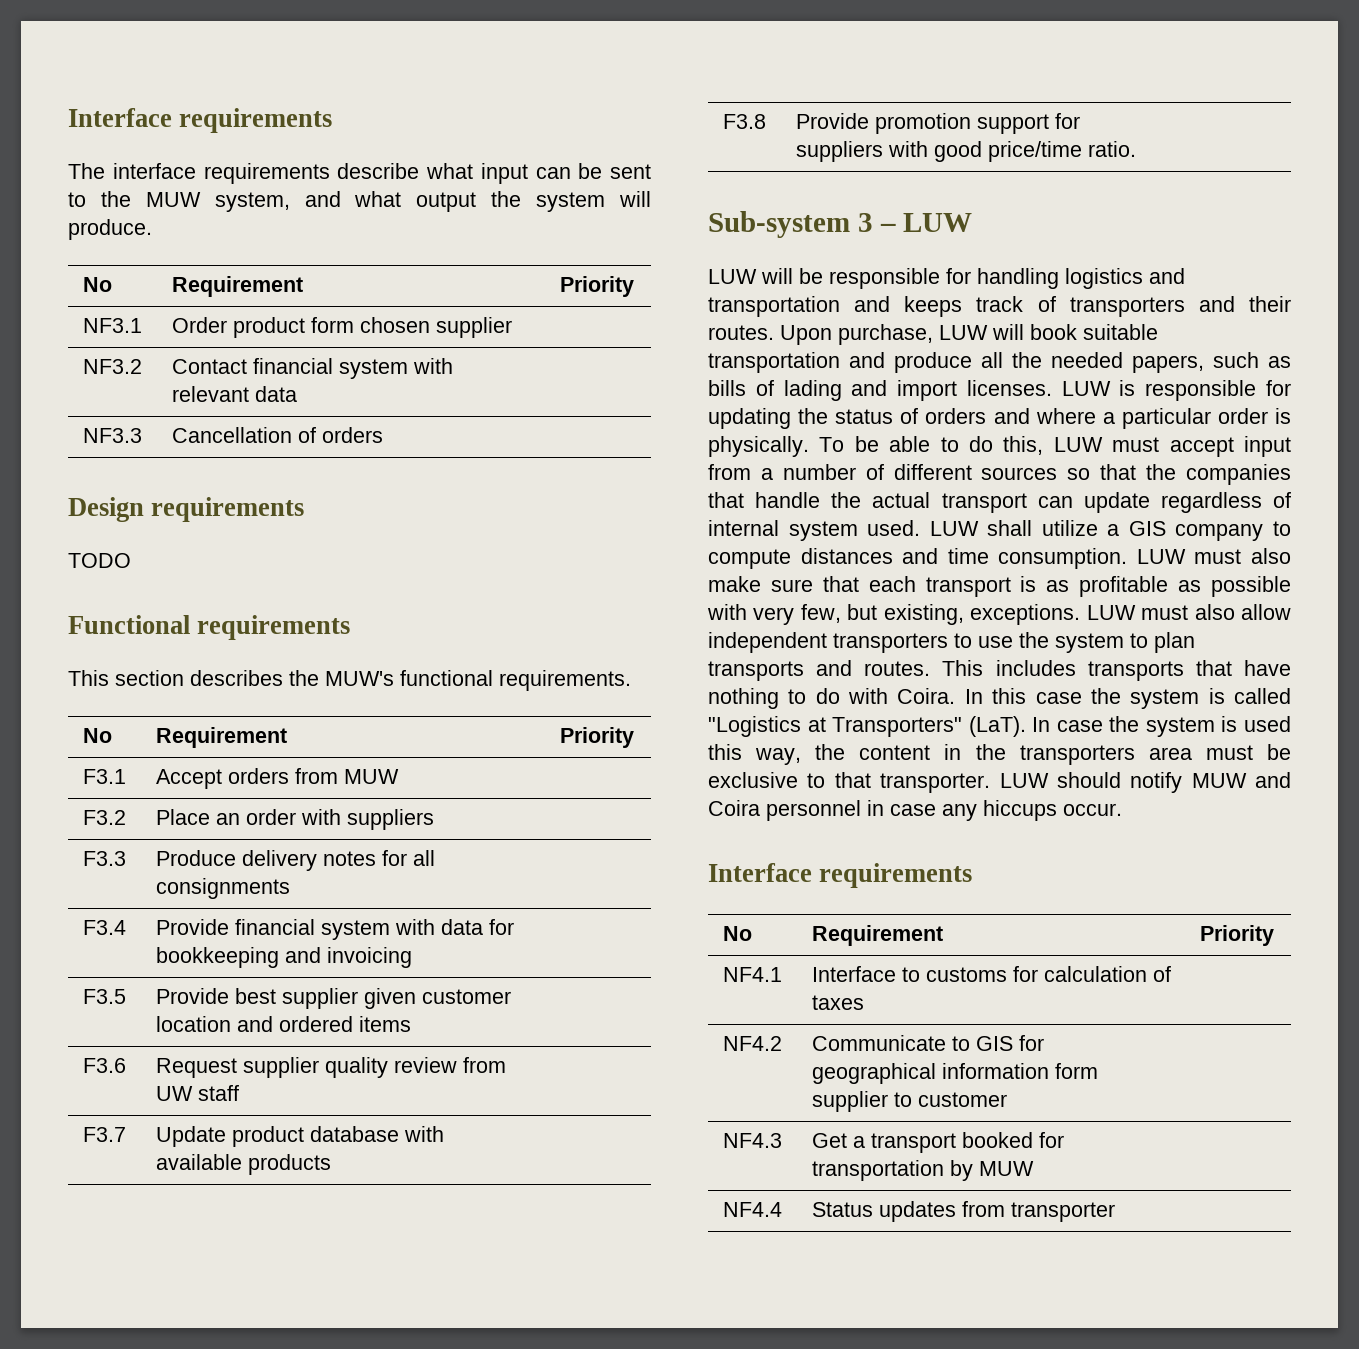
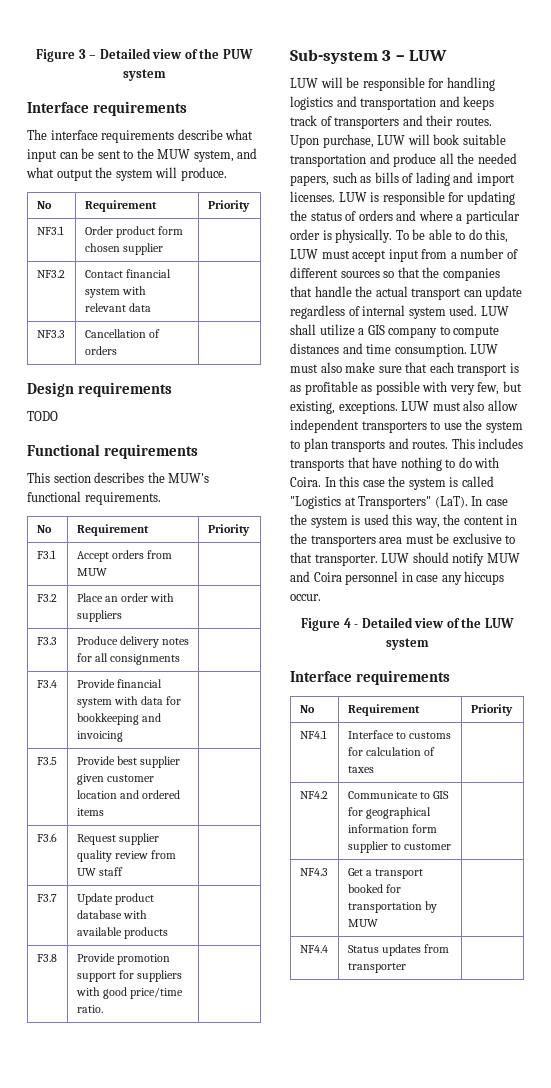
+ Figure 3 – Detailed view of the PUW system
+ Figure 4 - Detailed view of the LUW system

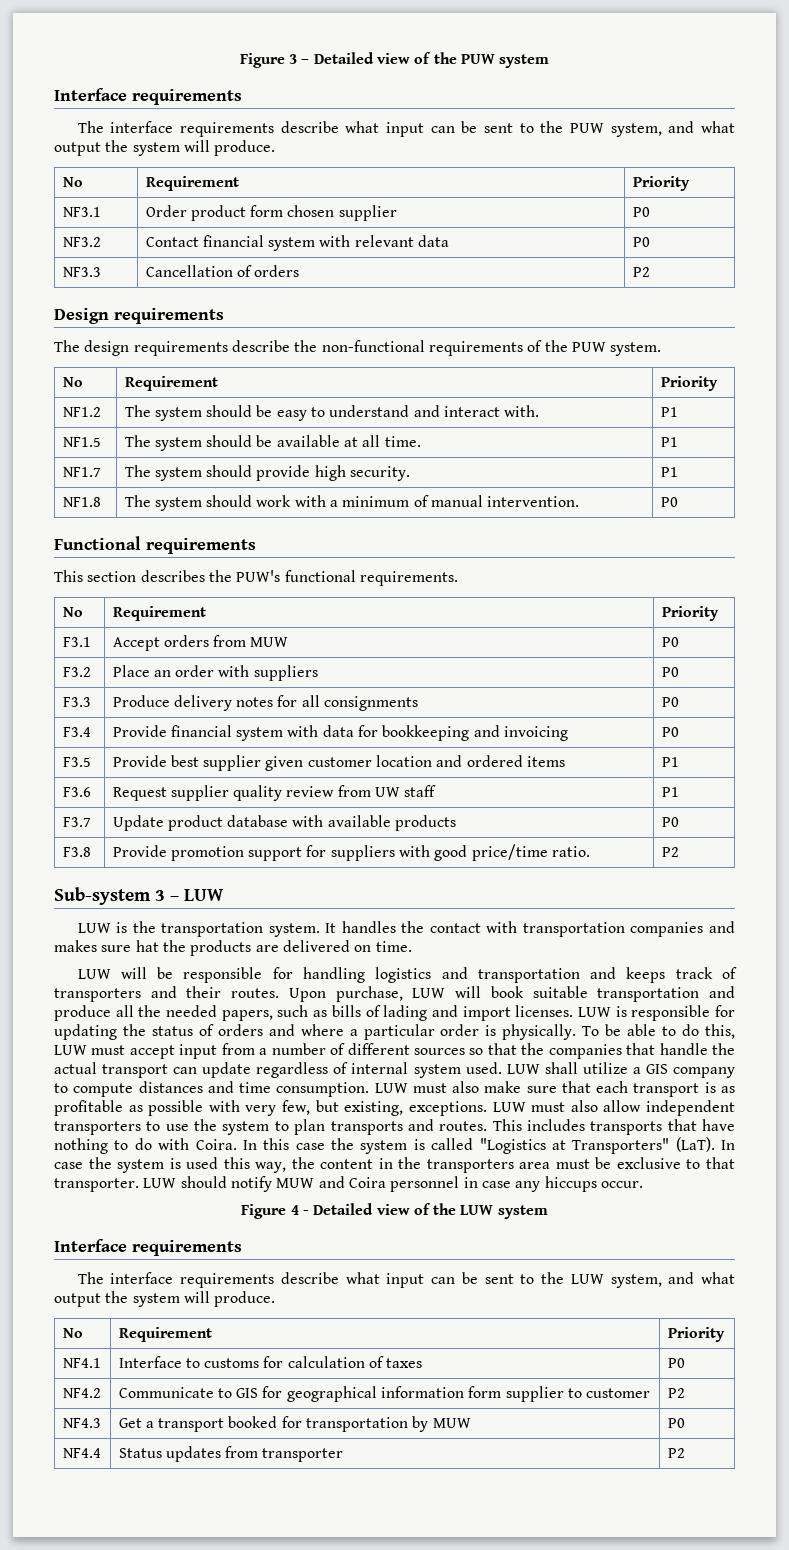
- The interface requirements describe what input can be sent to the MUW system, and what output the system will produce.
+ The interface requirements describe what input can be sent to the PUW system, and what output the system will produce.
- NF3.1 | Order product form chosen supplier |
+ NF3.1 | Order product form chosen supplier | P0
- NF3.2 | Contact financial system with relevant data |
+ NF3.2 | Contact financial system with relevant data | P0
- NF3.3 | Cancellation of orders |
+ NF3.3 | Cancellation of orders | P2
- TODO
+ The design requirements describe the non-functional requirements of the PUW system.
+ No | Requirement | Priority
+ NF1.2 | The system should be easy to understand and interact with. | P1
+ NF1.5 | The system should be available at all time. | P1
+ NF1.7 | The system should provide high security. | P1
+ NF1.8 | The system should work with a minimum of manual intervention. | P0
- This section describes the MUW's functional requirements.
+ This section describes the PUW's functional requirements.
- F3.1 | Accept orders from MUW |
+ F3.1 | Accept orders from MUW | P0
- F3.2 | Place an order with suppliers |
+ F3.2 | Place an order with suppliers | P0
- F3.3 | Produce delivery notes for all consignments |
+ F3.3 | Produce delivery notes for all consignments | P0
- F3.4 | Provide financial system with data for bookkeeping and invoicing |
+ F3.4 | Provide financial system with data for bookkeeping and invoicing | P0
- F3.5 | Provide best supplier given customer location and ordered items |
+ F3.5 | Provide best supplier given customer location and ordered items | P1
- F3.6 | Request supplier quality review from UW staff |
+ F3.6 | Request supplier quality review from UW staff | P1
- F3.7 | Update product database with available products |
+ F3.7 | Update product database with available products | P0
- F3.8 | Provide promotion support for suppliers with good price/time ratio. |
+ F3.8 | Provide promotion support for suppliers with good price/time ratio. | P2
+ LUW is the transportation system. It handles the contact with transportation companies and makes sure hat the products are delivered on time.
+ The interface requirements describe what input can be sent to the LUW system, and what output the system will produce.
- NF4.1 | Interface to customs for calculation of taxes |
+ NF4.1 | Interface to customs for calculation of taxes | P0
- NF4.2 | Communicate to GIS for geographical information form supplier to customer |
+ NF4.2 | Communicate to GIS for geographical information form supplier to customer | P2
- NF4.3 | Get a transport booked for transportation by MUW |
+ NF4.3 | Get a transport booked for transportation by MUW | P0
- NF4.4 | Status updates from transporter |
+ NF4.4 | Status updates from transporter | P2

